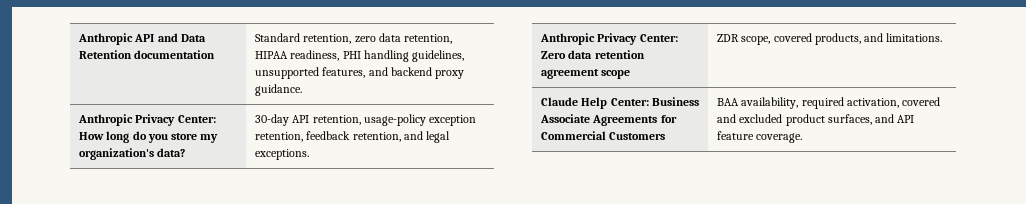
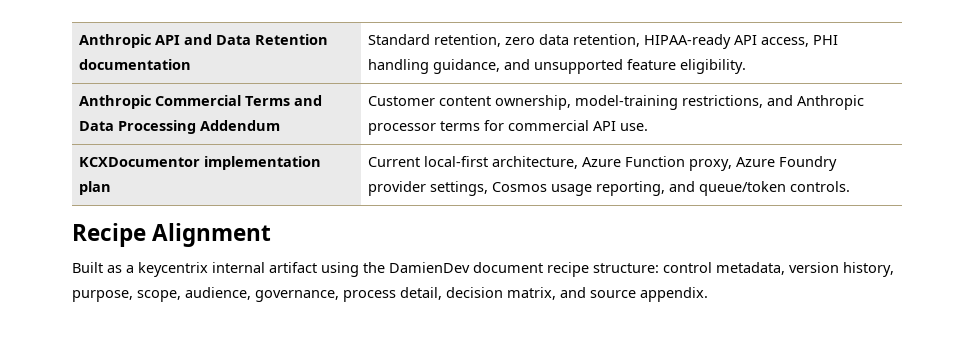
- Anthropic API and Data Retention documentation | Standard retention, zero data retention, HIPAA readiness, PHI handling guidelines, unsupported features, and backend proxy guidance.
- Anthropic Privacy Center: How long do you store my organization's data? | 30-day API retention, usage-policy exception retention, feedback retention, and legal exceptions.
- Anthropic Privacy Center: Zero data retention agreement scope | ZDR scope, covered products, and limitations.
- Claude Help Center: Business Associate Agreements for Commercial Customers | BAA availability, required activation, covered and excluded product surfaces, and API feature coverage.
+ Anthropic API and Data Retention documentation | Standard retention, zero data retention, HIPAA-ready API access, PHI handling guidance, and unsupported feature eligibility.
+ Anthropic Commercial Terms and Data Processing Addendum | Customer content ownership, model-training restrictions, and Anthropic processor terms for commercial API use.
+ KCXDocumentor implementation plan | Current local-first architecture, Azure Function proxy, Azure Foundry provider settings, Cosmos usage reporting, and queue/token controls.
+ Recipe Alignment
+ Built as a keycentrix internal artifact using the DamienDev document recipe structure: control metadata, version history, purpose, scope, audience, governance, process detail, decision matrix, and source appendix.

